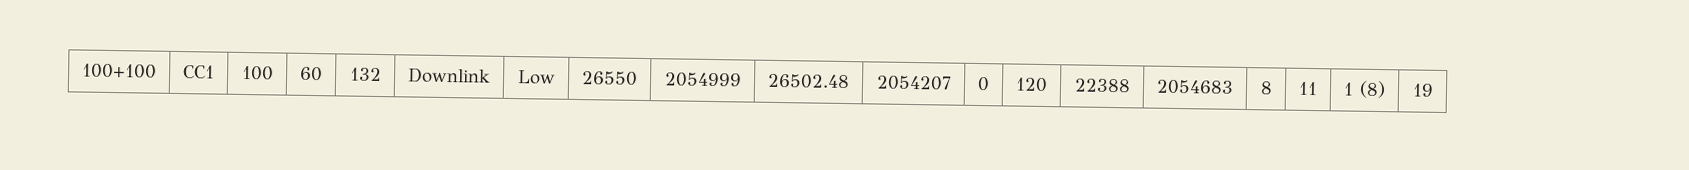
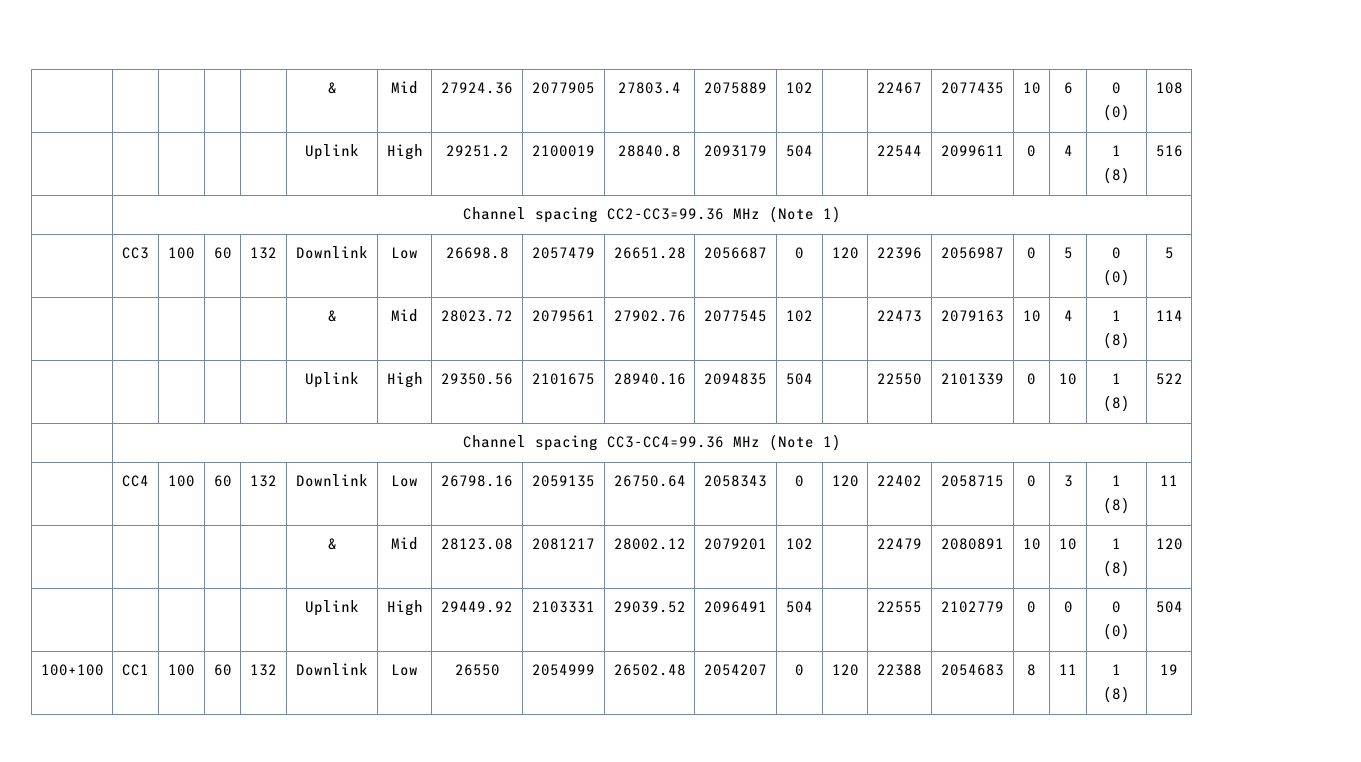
+ | | | | | & | Mid | 27924.36 | 2077905 | 27803.4 | 2075889 | 102 | | 22467 | 2077435 | 10 | 6 | 0 (0) | 108
+ | | | | | Uplink | High | 29251.2 | 2100019 | 28840.8 | 2093179 | 504 | | 22544 | 2099611 | 0 | 4 | 1 (8) | 516
+ | Channel spacing CC2-CC3=99.36 MHz (Note 1)
+ | CC3 | 100 | 60 | 132 | Downlink | Low | 26698.8 | 2057479 | 26651.28 | 2056687 | 0 | 120 | 22396 | 2056987 | 0 | 5 | 0 (0) | 5
+ | | | | | & | Mid | 28023.72 | 2079561 | 27902.76 | 2077545 | 102 | | 22473 | 2079163 | 10 | 4 | 1 (8) | 114
+ | | | | | Uplink | High | 29350.56 | 2101675 | 28940.16 | 2094835 | 504 | | 22550 | 2101339 | 0 | 10 | 1 (8) | 522
+ | Channel spacing CC3-CC4=99.36 MHz (Note 1)
+ | CC4 | 100 | 60 | 132 | Downlink | Low | 26798.16 | 2059135 | 26750.64 | 2058343 | 0 | 120 | 22402 | 2058715 | 0 | 3 | 1 (8) | 11
+ | | | | | & | Mid | 28123.08 | 2081217 | 28002.12 | 2079201 | 102 | | 22479 | 2080891 | 10 | 10 | 1 (8) | 120
+ | | | | | Uplink | High | 29449.92 | 2103331 | 29039.52 | 2096491 | 504 | | 22555 | 2102779 | 0 | 0 | 0 (0) | 504

